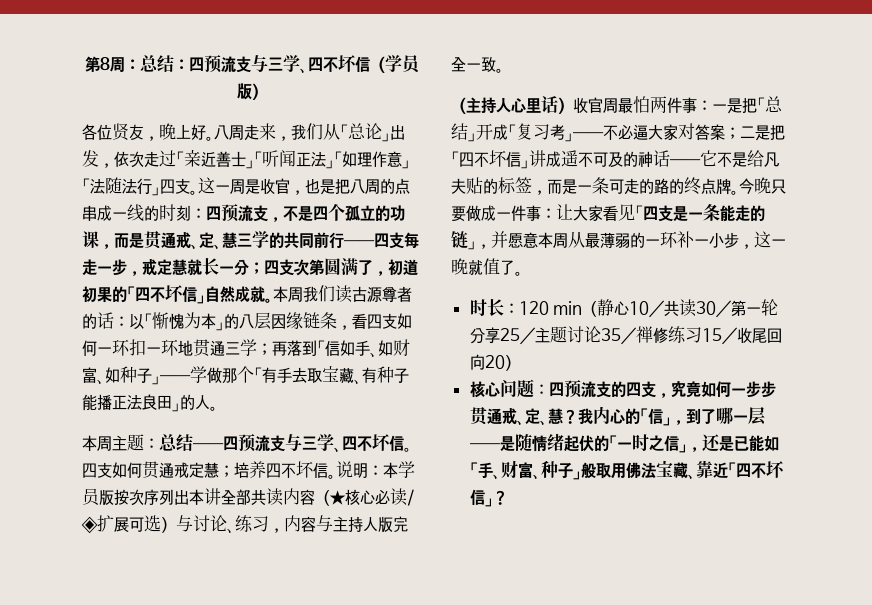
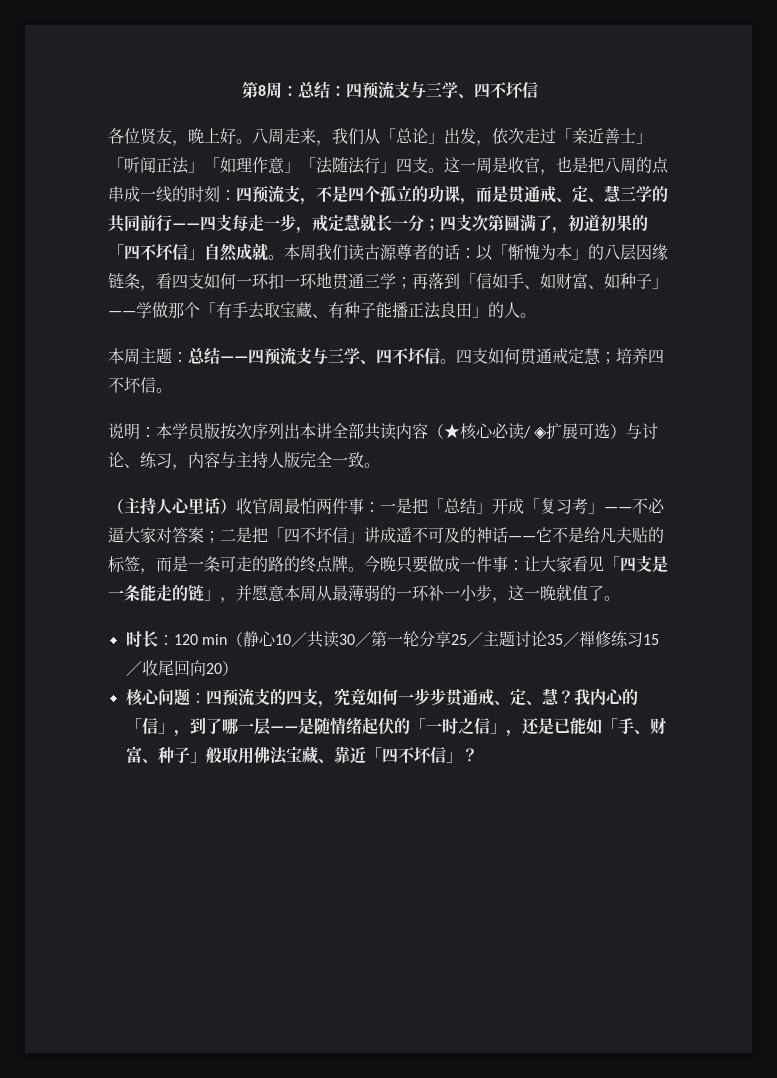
- 第8周：总结：四预流支与三学、四不坏信（学员版）
+ 第8周：总结：四预流支与三学、四不坏信
- 四支如何贯通戒定慧；培养四不坏信。说明：本学员版按次序列出本讲全部共读内容（★核心必读/ ◈扩展可选）与讨论、练习，内容与主持人版完全一致。
+ 四支如何贯通戒定慧；培养四不坏信。
+ 说明：本学员版按次序列出本讲全部共读内容（★核心必读/ ◈扩展可选）与讨论、练习，内容与主持人版完全一致。

